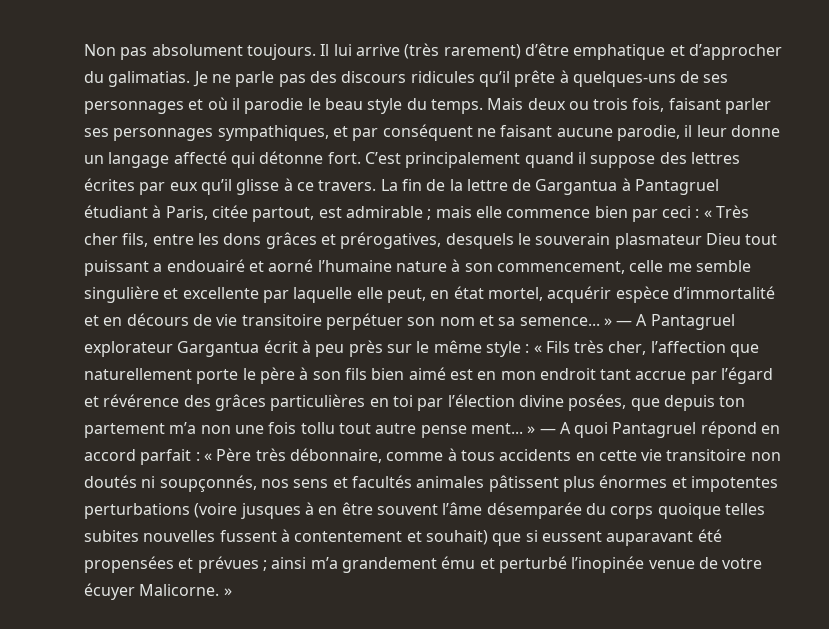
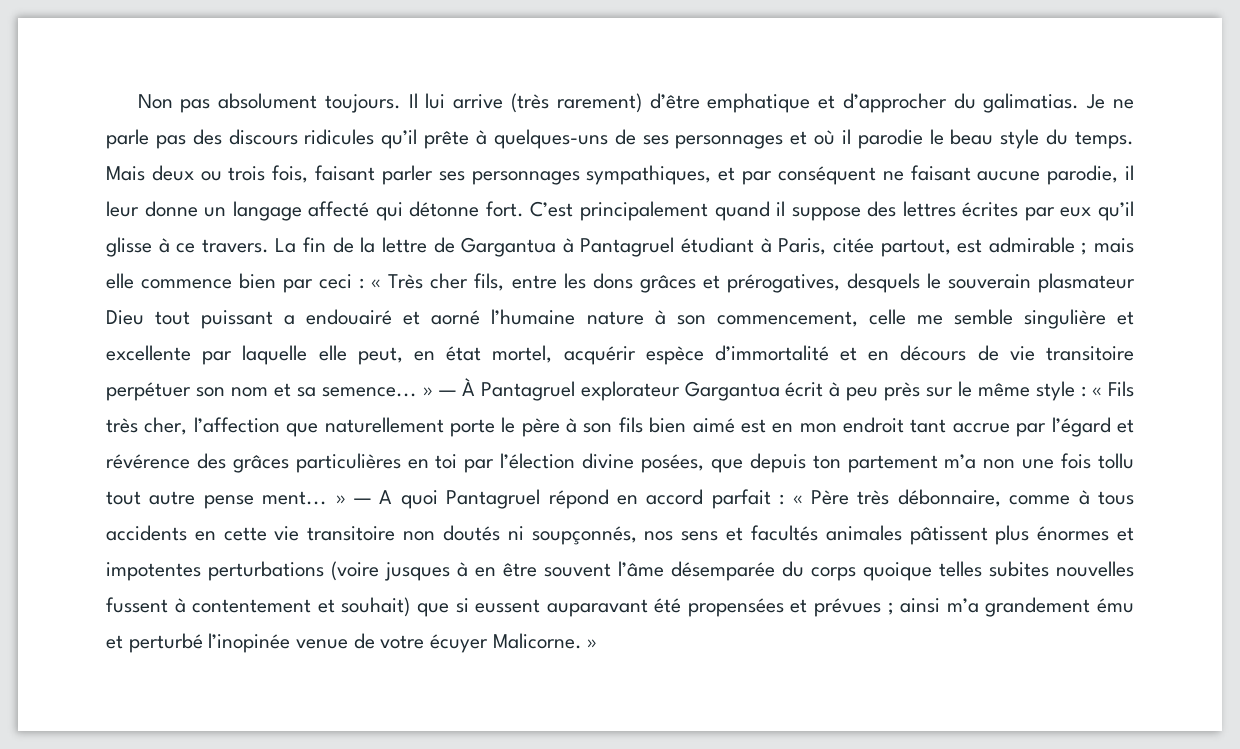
- « Très cher fils, entre les dons grâces et prérogatives, desquels le souverain plasmateur Dieu tout puissant a endouairé et aorné l’humaine nature à son commencement, celle me semble singulière et excellente par laquelle elle peut, en état mortel, acquérir espèce d’immortalité et en décours de vie transitoire perpétuer son nom et sa semence... » — A Pantagruel explorateur Gargantua écrit à peu près sur le même style :
+ « Très cher fils, entre les dons grâces et prérogatives, desquels le souverain plasmateur Dieu tout puissant a endouairé et aorné l’humaine nature à son commencement, celle me semble singulière et excellente par laquelle elle peut, en état mortel, acquérir espèce d’immortalité et en décours de vie transitoire perpétuer son nom et sa semence... » — À Pantagruel explorateur Gargantua écrit à peu près sur le même style :

